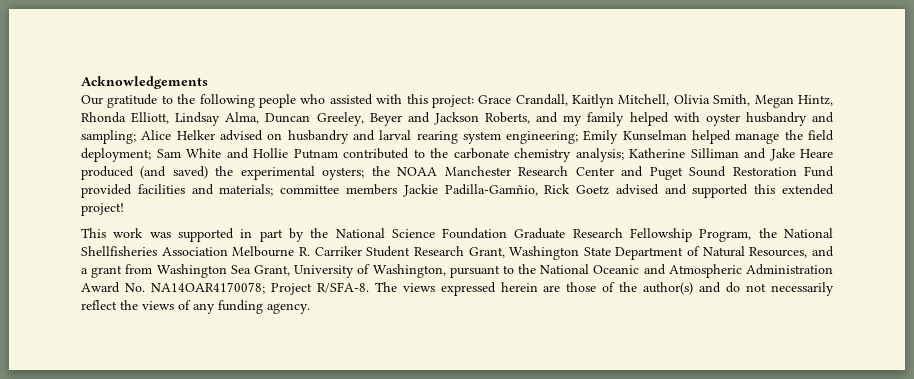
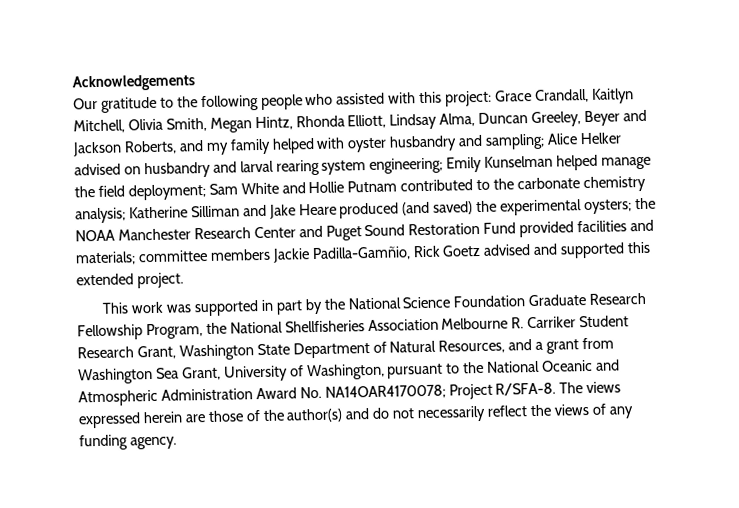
- committee members Jackie Padilla-Gamñio, Rick Goetz advised and supported this extended project!
+ committee members Jackie Padilla-Gamñio, Rick Goetz advised and supported this extended project.

